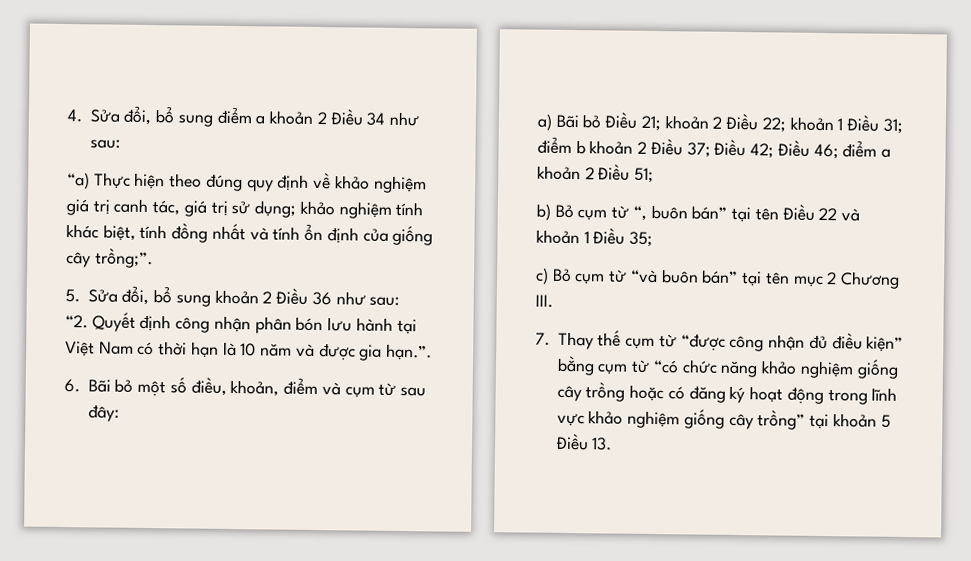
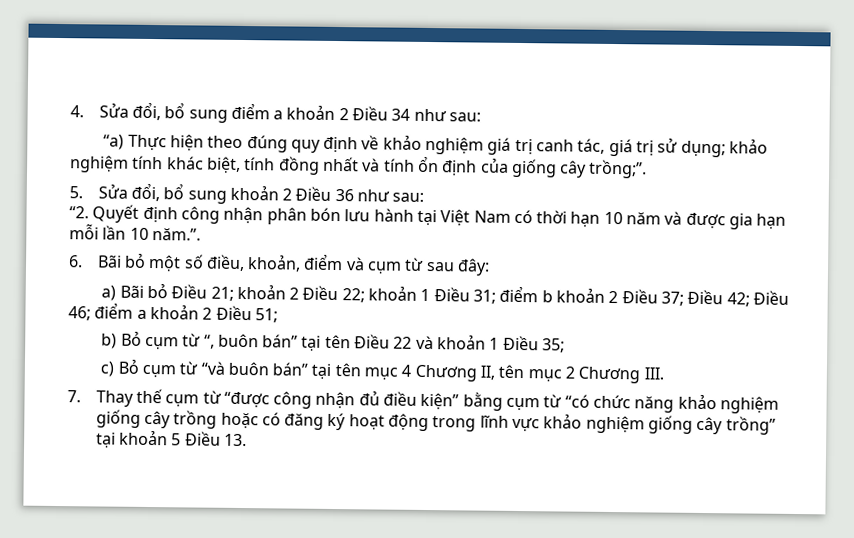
- “2. Quyết định công nhận phân bón lưu hành tại Việt Nam có thời hạn là 10 năm và được gia hạn.”.
+ “2. Quyết định công nhận phân bón lưu hành tại Việt Nam có thời hạn 10 năm và được gia hạn mỗi lần 10 năm.”.
- c) Bỏ cụm từ “và buôn bán” tại tên mục 2 Chương III.
+ c) Bỏ cụm từ “và buôn bán” tại tên mục 4 Chương II, tên mục 2 Chương III.

